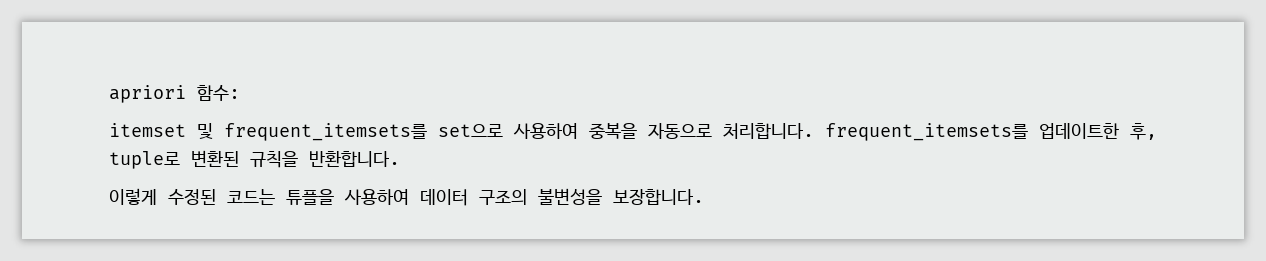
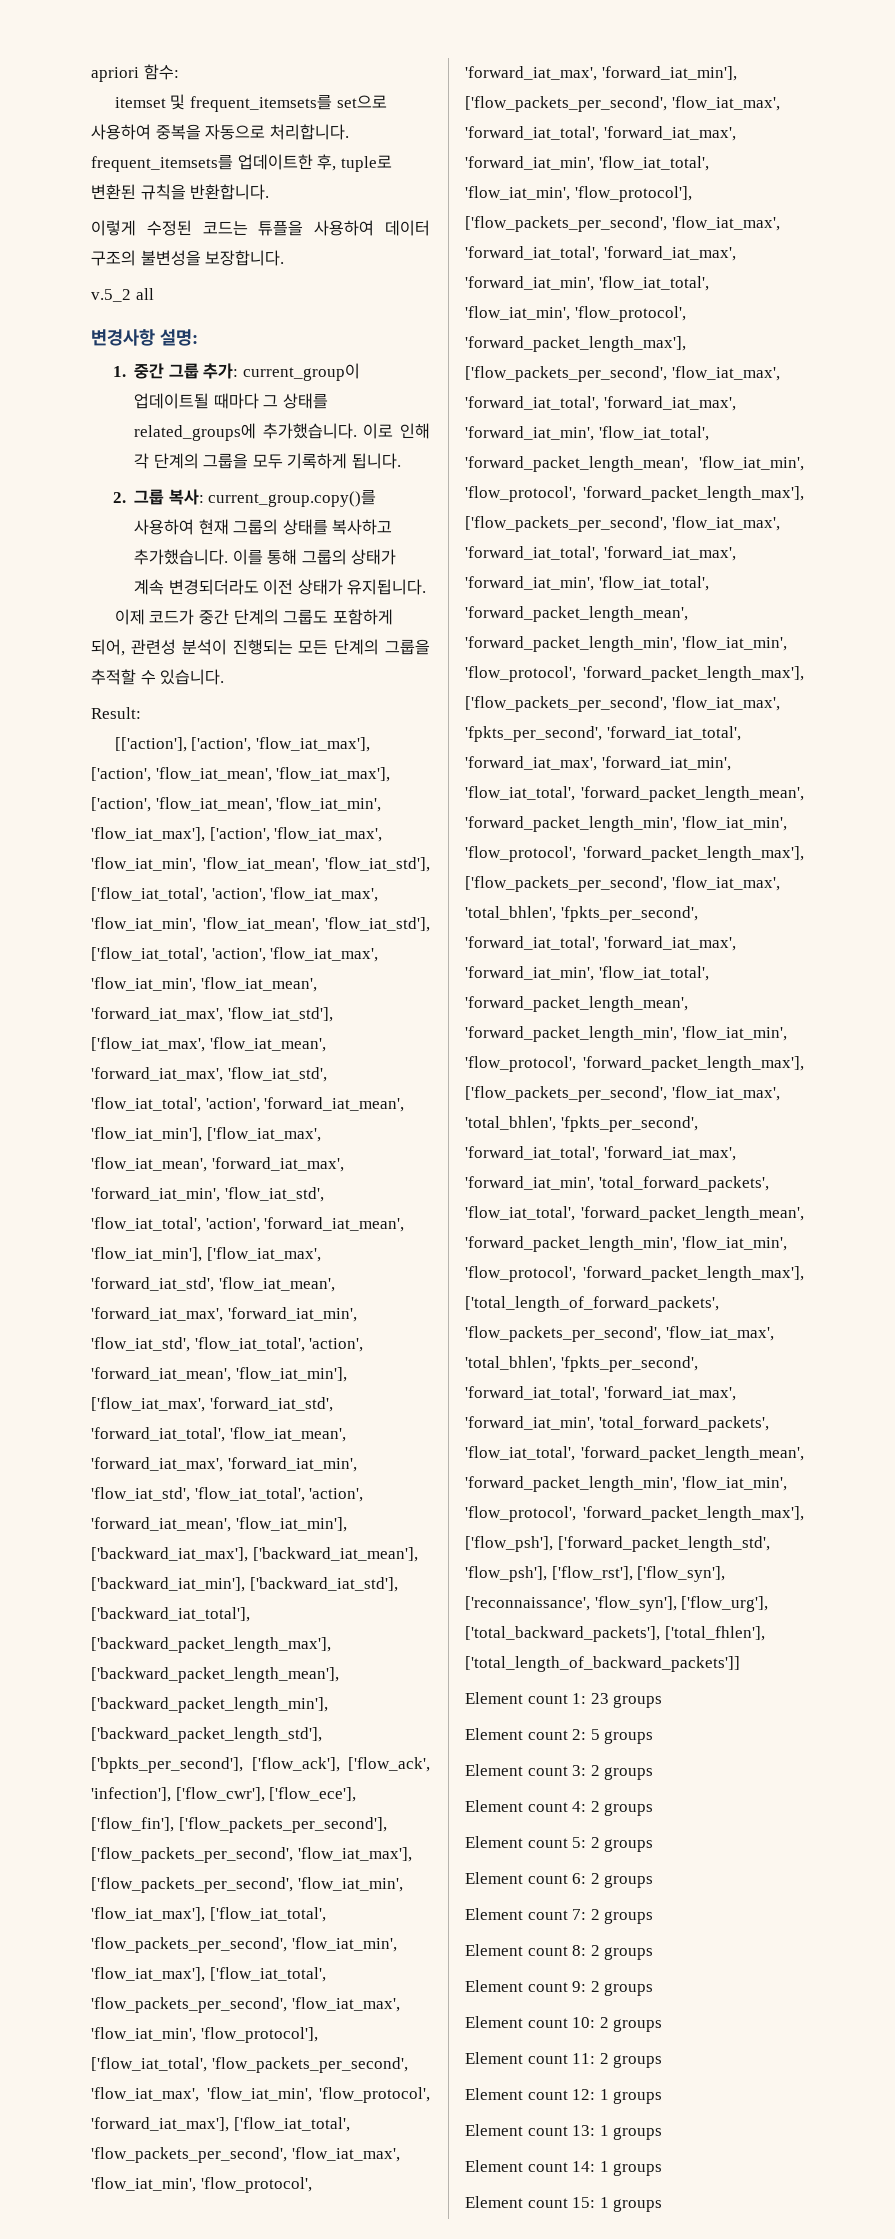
+ v.5_2 all
+ 변경사항 설명:
+ 1. 중간 그룹 추가: current_group이 업데이트될 때마다 그 상태를 related_groups에 추가했습니다. 이로 인해 각 단계의 그룹을 모두 기록하게 됩니다.
+ 2. 그룹 복사: current_group.copy()를 사용하여 현재 그룹의 상태를 복사하고 추가했습니다. 이를 통해 그룹의 상태가 계속 변경되더라도 이전 상태가 유지됩니다.
+ 이제 코드가 중간 단계의 그룹도 포함하게 되어, 관련성 분석이 진행되는 모든 단계의 그룹을 추적할 수 있습니다.
+ Result:
+ [['action'], ['action', 'flow_iat_max'], ['action', 'flow_iat_mean', 'flow_iat_max'], ['action', 'flow_iat_mean', 'flow_iat_min', 'flow_iat_max'], ['action', 'flow_iat_max', 'flow_iat_min', 'flow_iat_mean', 'flow_iat_std'], ['flow_iat_total', 'action', 'flow_iat_max', 'flow_iat_min', 'flow_iat_mean', 'flow_iat_std'], ['flow_iat_total', 'action', 'flow_iat_max', 'flow_iat_min', 'flow_iat_mean', 'forward_iat_max', 'flow_iat_std'], ['flow_iat_max', 'flow_iat_mean', 'forward_iat_max', 'flow_iat_std', 'flow_iat_total', 'action', 'forward_iat_mean', 'flow_iat_min'], ['flow_iat_max', 'flow_iat_mean', 'forward_iat_max', 'forward_iat_min', 'flow_iat_std', 'flow_iat_total', 'action', 'forward_iat_mean', 'flow_iat_min'], ['flow_iat_max', 'forward_iat_std', 'flow_iat_mean', 'forward_iat_max', 'forward_iat_min', 'flow_iat_std', 'flow_iat_total', 'action', 'forward_iat_mean', 'flow_iat_min'], ['flow_iat_max', 'forward_iat_std', 'forward_iat_total', 'flow_iat_mean', 'forward_iat_max', 'forward_iat_min', 'flow_iat_std', 'flow_iat_total', 'action', 'forward_iat_mean', 'flow_iat_min'], ['backward_iat_max'], ['backward_iat_mean'], ['backward_iat_min'], ['backward_iat_std'], ['backward_iat_total'], ['backward_packet_length_max'], ['backward_packet_length_mean'], ['backward_packet_length_min'], ['backward_packet_length_std'], ['bpkts_per_second'], ['flow_ack'], ['flow_ack', 'infection'], ['flow_cwr'], ['flow_ece'], ['flow_fin'], ['flow_packets_per_second'], ['flow_packets_per_second', 'flow_iat_max'], ['flow_packets_per_second', 'flow_iat_min', 'flow_iat_max'], ['flow_iat_total', 'flow_packets_per_second', 'flow_iat_min', 'flow_iat_max'], ['flow_iat_total', 'flow_packets_per_second', 'flow_iat_max', 'flow_iat_min', 'flow_protocol'], ['flow_iat_total', 'flow_packets_per_second', 'flow_iat_max', 'flow_iat_min', 'flow_protocol', 'forward_iat_max'], ['flow_iat_total', 'flow_packets_per_second', 'flow_iat_max', 'flow_iat_min', 'flow_protocol', 'forward_iat_max', 'forward_iat_min'], ['flow_packets_per_second', 'flow_iat_max', 'forward_iat_total', 'forward_iat_max', 'forward_iat_min', 'flow_iat_total', 'flow_iat_min', 'flow_protocol'], ['flow_packets_per_second', 'flow_iat_max', 'forward_iat_total', 'forward_iat_max', 'forward_iat_min', 'flow_iat_total', 'flow_iat_min', 'flow_protocol', 'forward_packet_length_max'], ['flow_packets_per_second', 'flow_iat_max', 'forward_iat_total', 'forward_iat_max', 'forward_iat_min', 'flow_iat_total', 'forward_packet_length_mean', 'flow_iat_min', 'flow_protocol', 'forward_packet_length_max'], ['flow_packets_per_second', 'flow_iat_max', 'forward_iat_total', 'forward_iat_max', 'forward_iat_min', 'flow_iat_total', 'forward_packet_length_mean', 'forward_packet_length_min', 'flow_iat_min', 'flow_protocol', 'forward_packet_length_max'], ['flow_packets_per_second', 'flow_iat_max', 'fpkts_per_second', 'forward_iat_total', 'forward_iat_max', 'forward_iat_min', 'flow_iat_total', 'forward_packet_length_mean', 'forward_packet_length_min', 'flow_iat_min', 'flow_protocol', 'forward_packet_length_max'], ['flow_packets_per_second', 'flow_iat_max', 'total_bhlen', 'fpkts_per_second', 'forward_iat_total', 'forward_iat_max', 'forward_iat_min', 'flow_iat_total', 'forward_packet_length_mean', 'forward_packet_length_min', 'flow_iat_min', 'flow_protocol', 'forward_packet_length_max'], ['flow_packets_per_second', 'flow_iat_max', 'total_bhlen', 'fpkts_per_second', 'forward_iat_total', 'forward_iat_max', 'forward_iat_min', 'total_forward_packets', 'flow_iat_total', 'forward_packet_length_mean', 'forward_packet_length_min', 'flow_iat_min', 'flow_protocol', 'forward_packet_length_max'], ['total_length_of_forward_packets', 'flow_packets_per_second', 'flow_iat_max', 'total_bhlen', 'fpkts_per_second', 'forward_iat_total', 'forward_iat_max', 'forward_iat_min', 'total_forward_packets', 'flow_iat_total', 'forward_packet_length_mean', 'forward_packet_length_min', 'flow_iat_min', 'flow_protocol', 'forward_packet_length_max'], ['flow_psh'], ['forward_packet_length_std', 'flow_psh'], ['flow_rst'], ['flow_syn'], ['reconnaissance', 'flow_syn'], ['flow_urg'], ['total_backward_packets'], ['total_fhlen'], ['total_length_of_backward_packets']]
+ Element count 1: 23 groups
+ Element count 2: 5 groups
+ Element count 3: 2 groups
+ Element count 4: 2 groups
+ Element count 5: 2 groups
+ Element count 6: 2 groups
+ Element count 7: 2 groups
+ Element count 8: 2 groups
+ Element count 9: 2 groups
+ Element count 10: 2 groups
+ Element count 11: 2 groups
+ Element count 12: 1 groups
+ Element count 13: 1 groups
+ Element count 14: 1 groups
+ Element count 15: 1 groups

